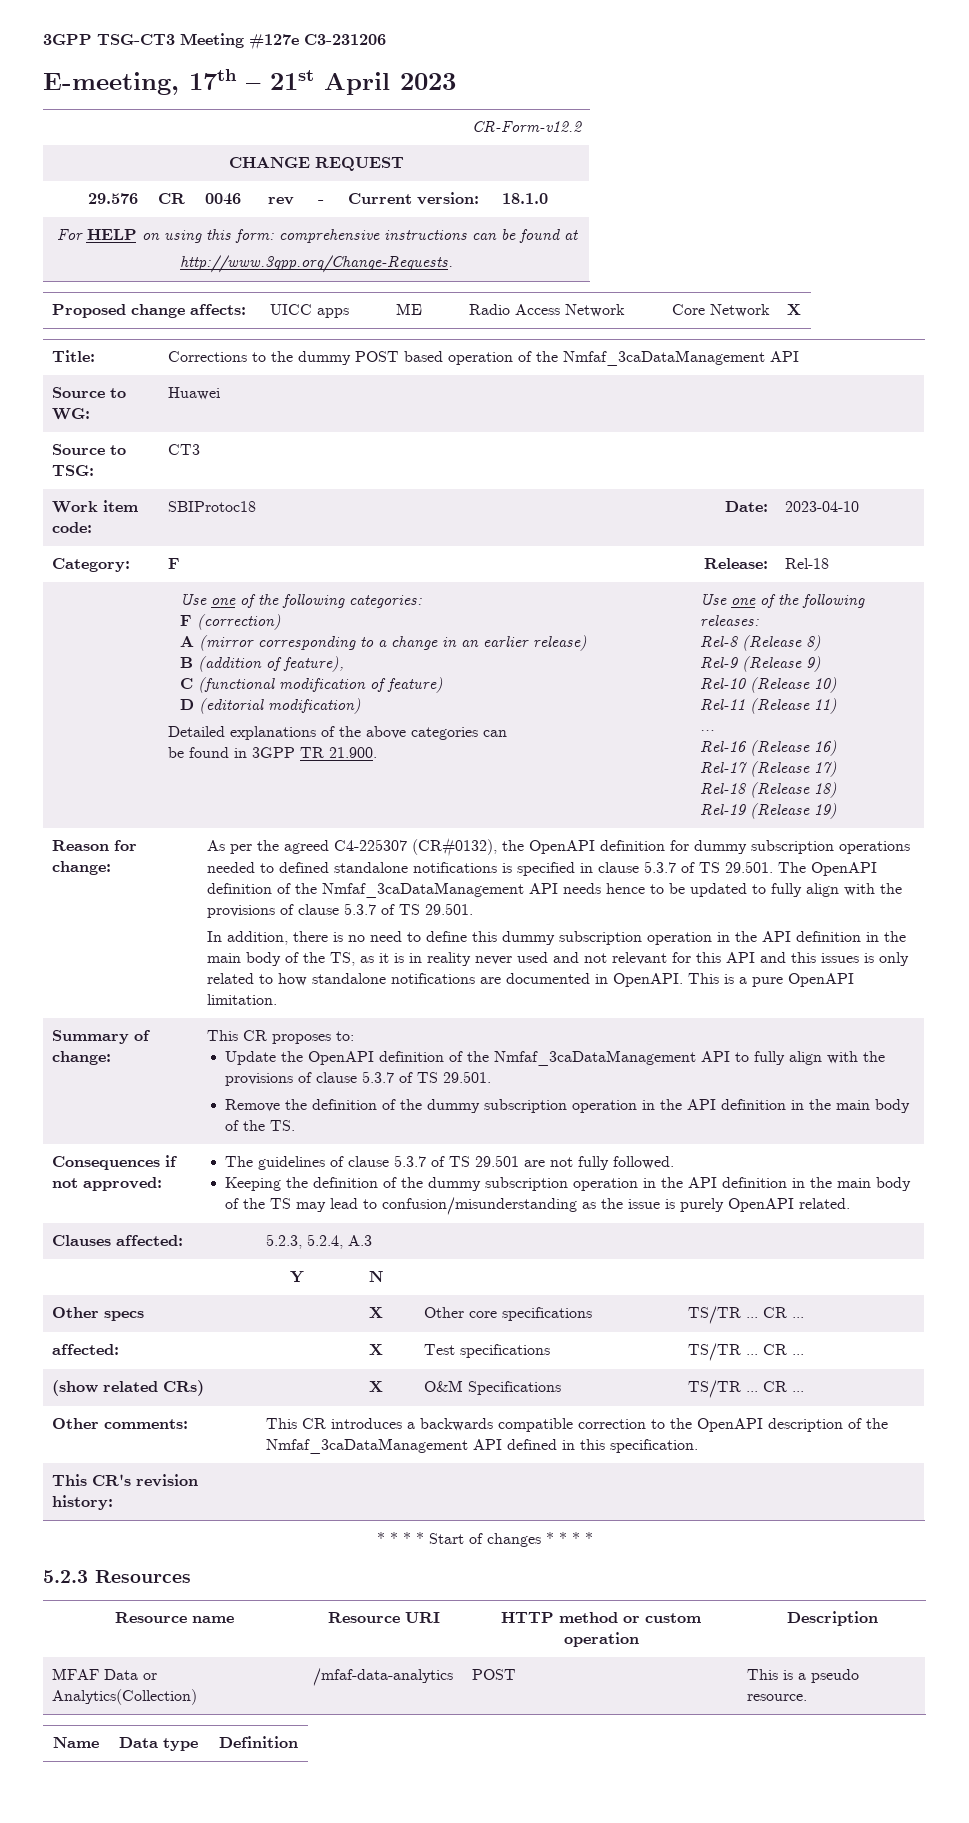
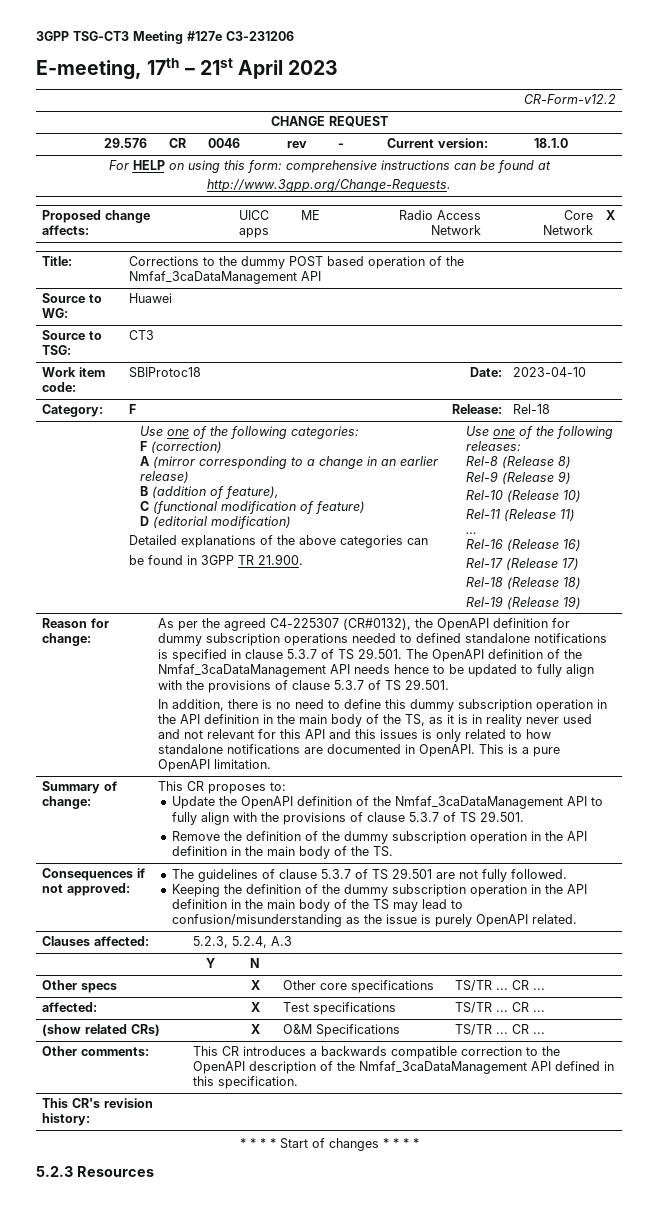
- Resource name | Resource URI | HTTP method or custom operation | Description
- MFAF Data or Analytics(Collection) | /mfaf-data-analytics | POST | This is a pseudo resource.
- Name | Data type | Definition

